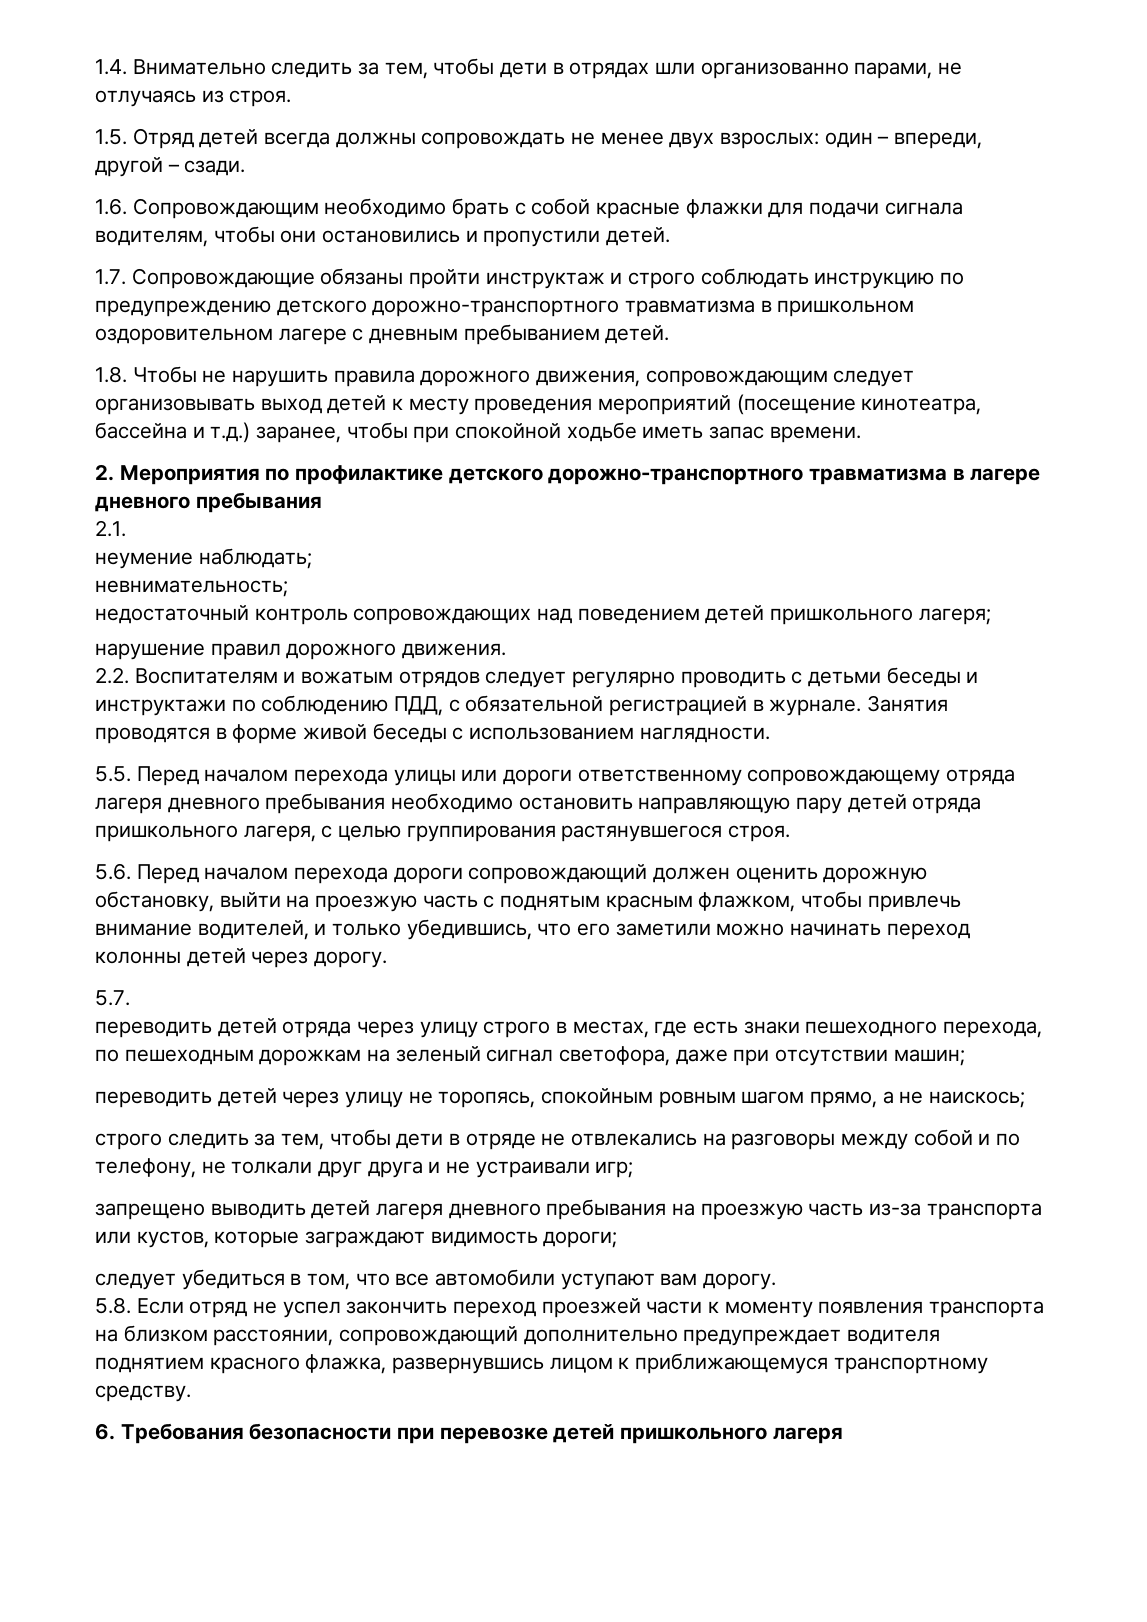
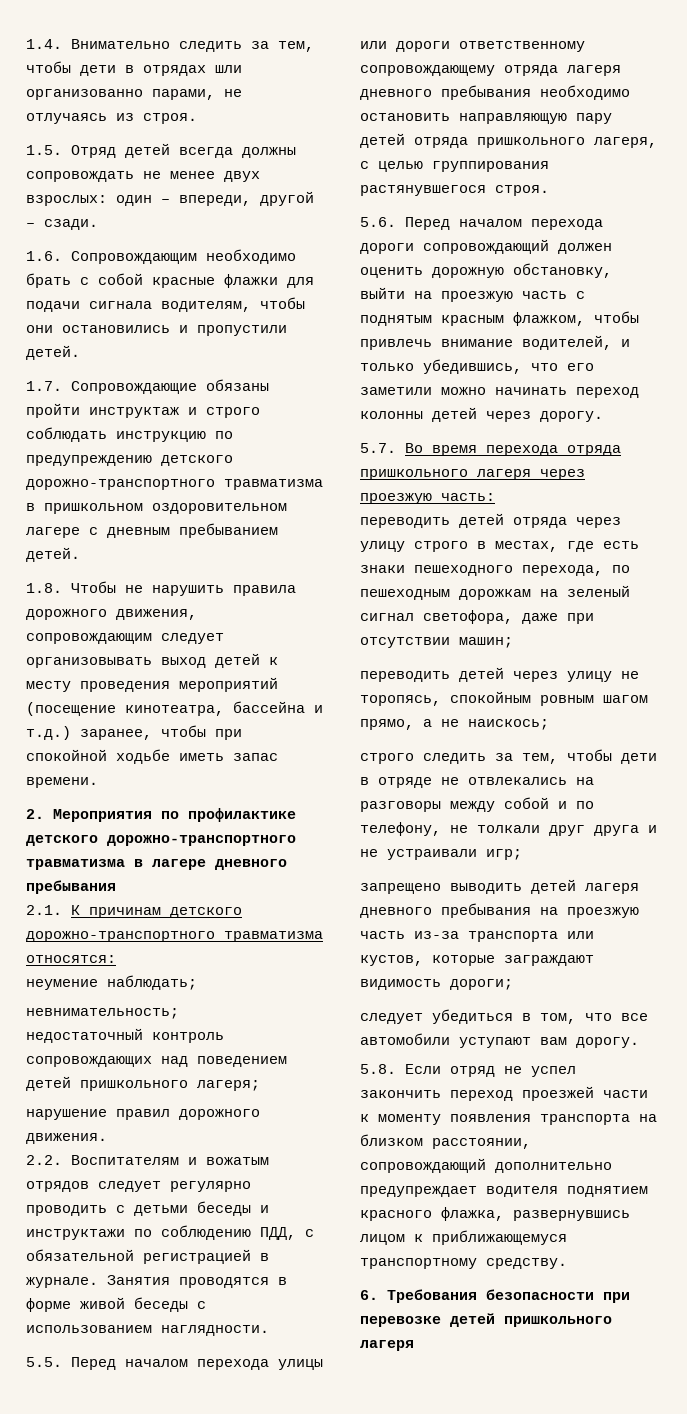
- 2.1.
+ 2.1. К причинам детского дорожно-транспортного травматизма относятся:
- 5.7.
+ 5.7. Во время перехода отряда пришкольного лагеря через проезжую часть:

